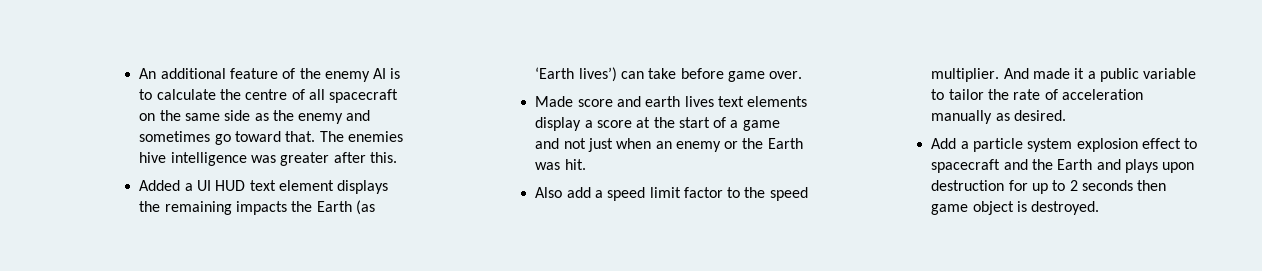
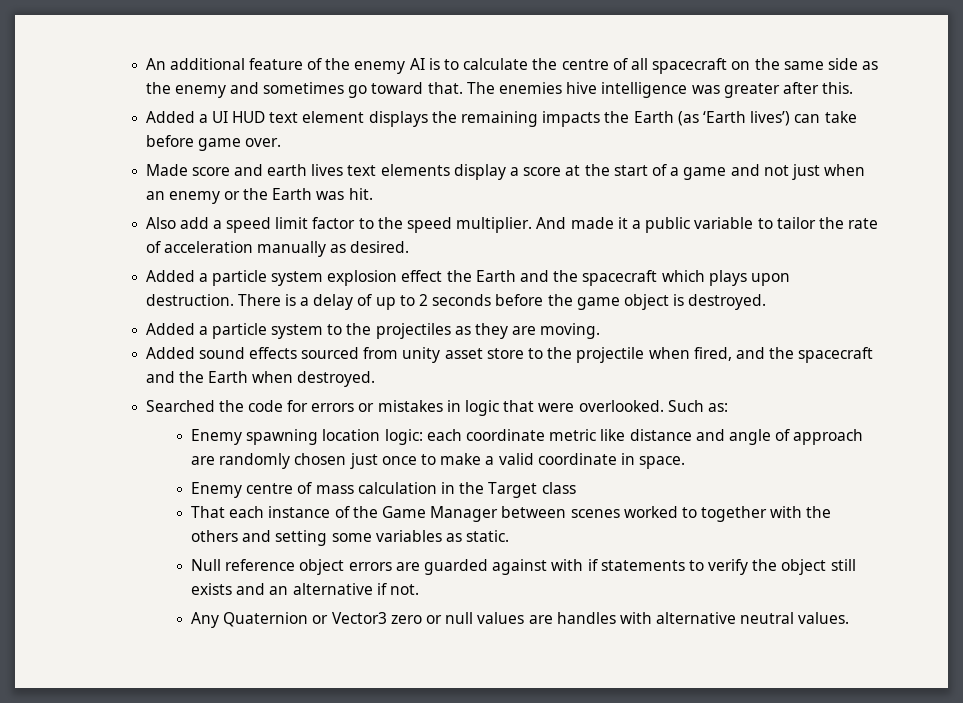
- Add a particle system explosion effect to spacecraft and the Earth and plays upon destruction for up to 2 seconds then game object is destroyed.
+ Added a particle system explosion effect the Earth and the spacecraft which plays upon destruction. There is a delay of up to 2 seconds before the game object is destroyed.
+ Added a particle system to the projectiles as they are moving.
+ Added sound effects sourced from unity asset store to the projectile when fired, and the spacecraft and the Earth when destroyed.
+ Searched the code for errors or mistakes in logic that were overlooked. Such as:
+ Enemy spawning location logic: each coordinate metric like distance and angle of approach are randomly chosen just once to make a valid coordinate in space.
+ Enemy centre of mass calculation in the Target class
+ That each instance of the Game Manager between scenes worked to together with the others and setting some variables as static.
+ Null reference object errors are guarded against with if statements to verify the object still exists and an alternative if not.
+ Any Quaternion or Vector3 zero or null values are handles with alternative neutral values.

